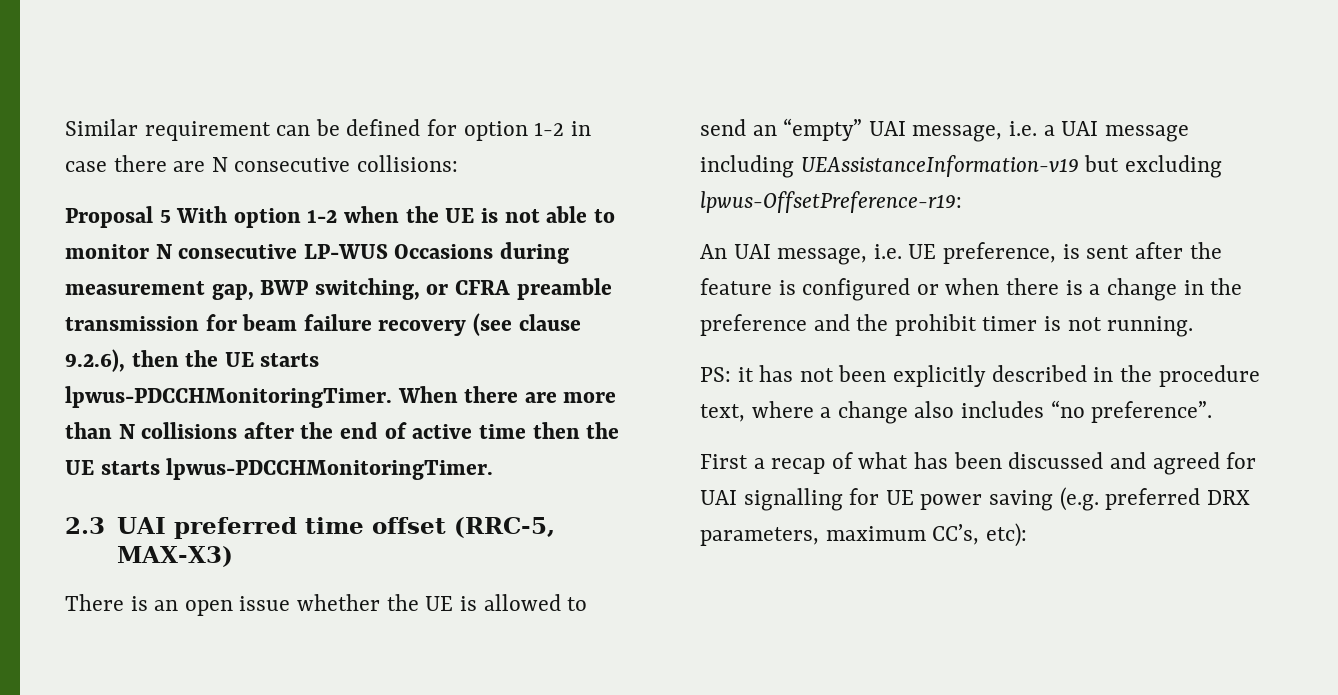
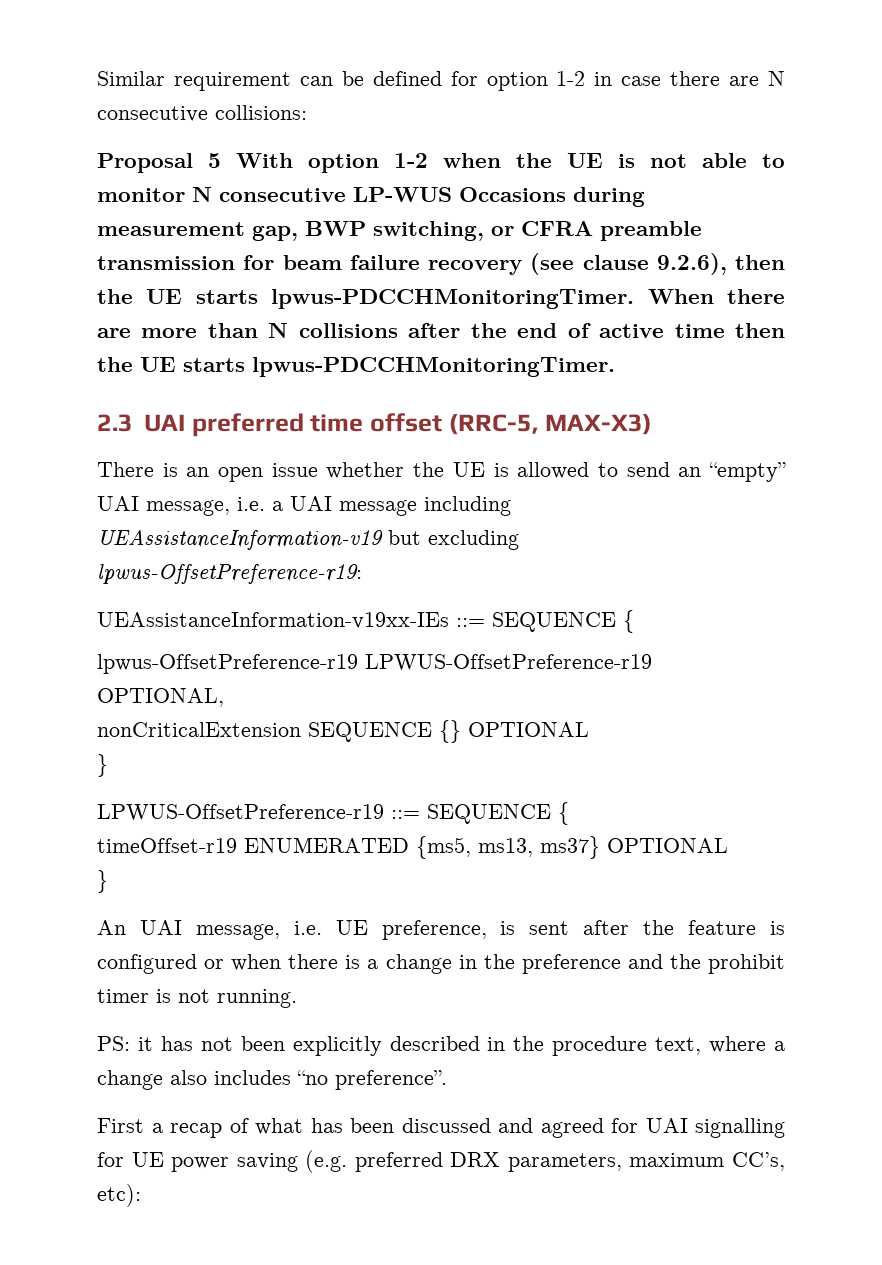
+ UEAssistanceInformation-v19xx-IEs ::= SEQUENCE {
+ lpwus-OffsetPreference-r19 LPWUS-OffsetPreference-r19 OPTIONAL,
+ nonCriticalExtension SEQUENCE {} OPTIONAL
+ }
+ LPWUS-OffsetPreference-r19 ::= SEQUENCE {
+ timeOffset-r19 ENUMERATED {ms5, ms13, ms37} OPTIONAL
+ }

